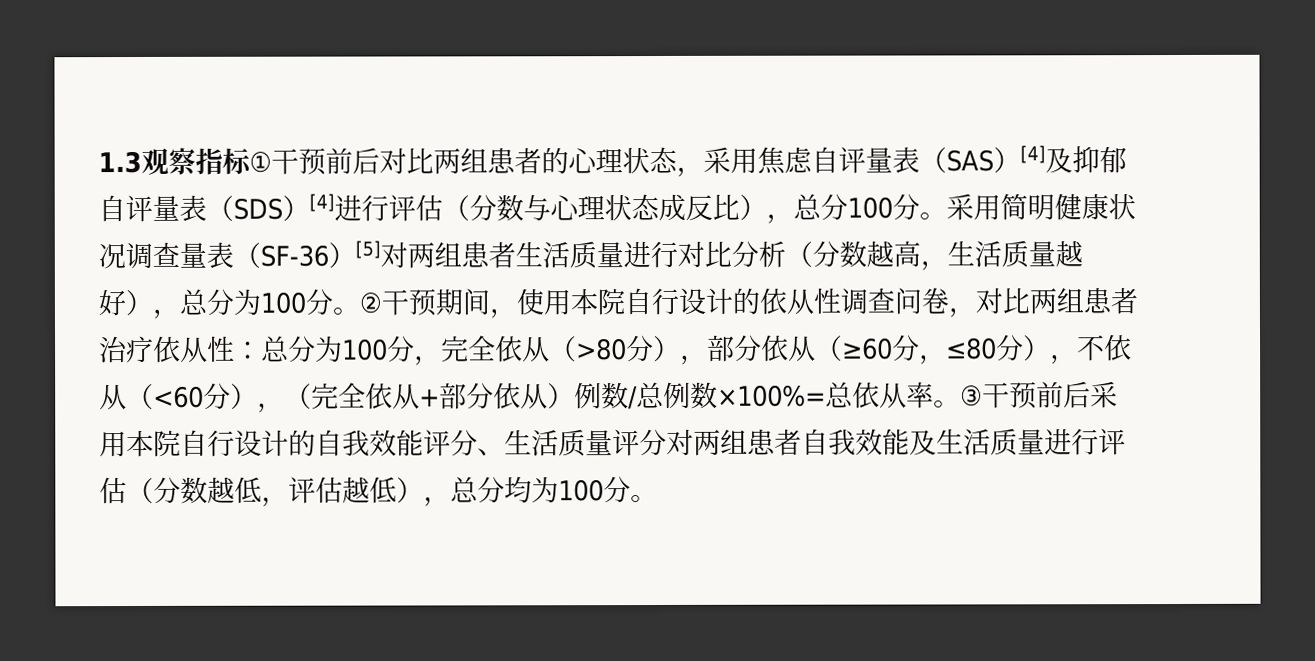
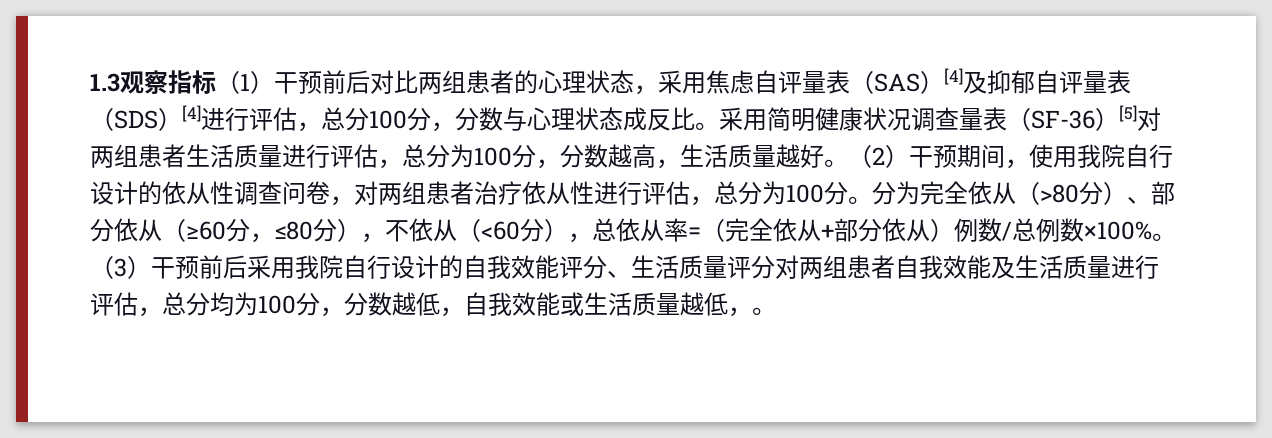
- 1.3观察指标①干预前后对比两组患者的心理状态，采用焦虑自评量表（SAS）[4]及抑郁自评量表（SDS）[4]进行评估（分数与心理状态成反比），总分100分。
+ 1.3观察指标（1）干预前后对比两组患者的心理状态，采用焦虑自评量表（SAS）[4]及抑郁自评量表（SDS）[4]进行评估，总分100分，分数与心理状态成反比。
- 采用简明健康状况调查量表（SF-36）[5]对两组患者生活质量进行对比分析（分数越高，生活质量越好），总分为100分。②干预期间，使用本院自行设计的依从性调查问卷，对比两组患者治疗依从性：总分为100分，完全依从（>80分），部分依从（≥60分，≤80分），不依从（<60分），（完全依从+部分依从）例数/总例数×100%=总依从率。③干预前后采用本院自行设计的自我效能评分、生活质量评分对两组患者自我效能及生活质量进行评估（分数越低，评估越低），总分均为100分。
+ 采用简明健康状况调查量表（SF-36）[5]对两组患者生活质量进行评估，总分为100分，分数越高，生活质量越好。（2）干预期间，使用我院自行设计的依从性调查问卷，对两组患者治疗依从性进行评估，总分为100分。分为完全依从（>80分）、部分依从（≥60分，≤80分），不依从（<60分），总依从率=（完全依从+部分依从）例数/总例数×100%。（3）干预前后采用我院自行设计的自我效能评分、生活质量评分对两组患者自我效能及生活质量进行评估，总分均为100分，分数越低，自我效能或生活质量越低，。

